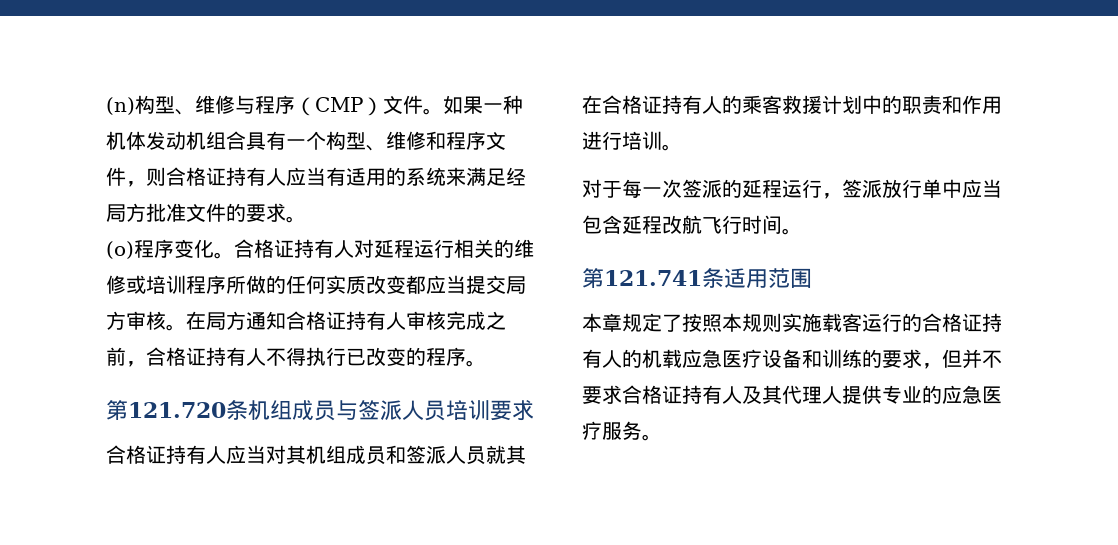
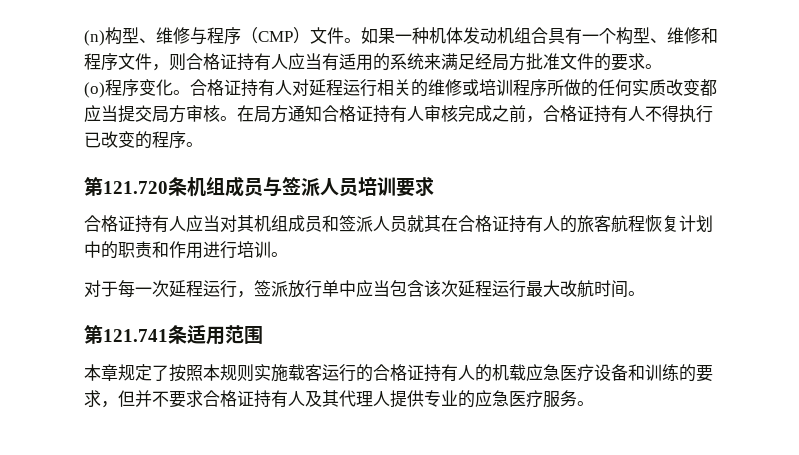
- 合格证持有人应当对其机组成员和签派人员就其在合格证持有人的乘客救援计划中的职责和作用进行培训。
+ 合格证持有人应当对其机组成员和签派人员就其在合格证持有人的旅客航程恢复计划中的职责和作用进行培训。
- 对于每一次签派的延程运行，签派放行单中应当包含延程改航飞行时间。
+ 对于每一次延程运行，签派放行单中应当包含该次延程运行最大改航时间。

